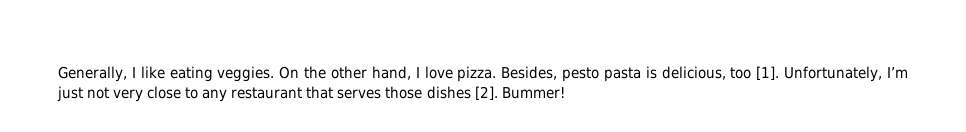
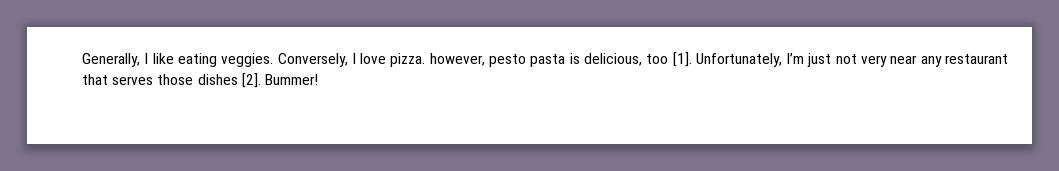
- On the other hand, I love pizza. Besides, pesto pasta is delicious, too [1].
+ Conversely, I love pizza. however, pesto pasta is delicious, too [1].
- Unfortunately, I’m just not very close to any restaurant that serves those dishes [2].
+ Unfortunately, I’m just not very near any restaurant that serves those dishes [2].

